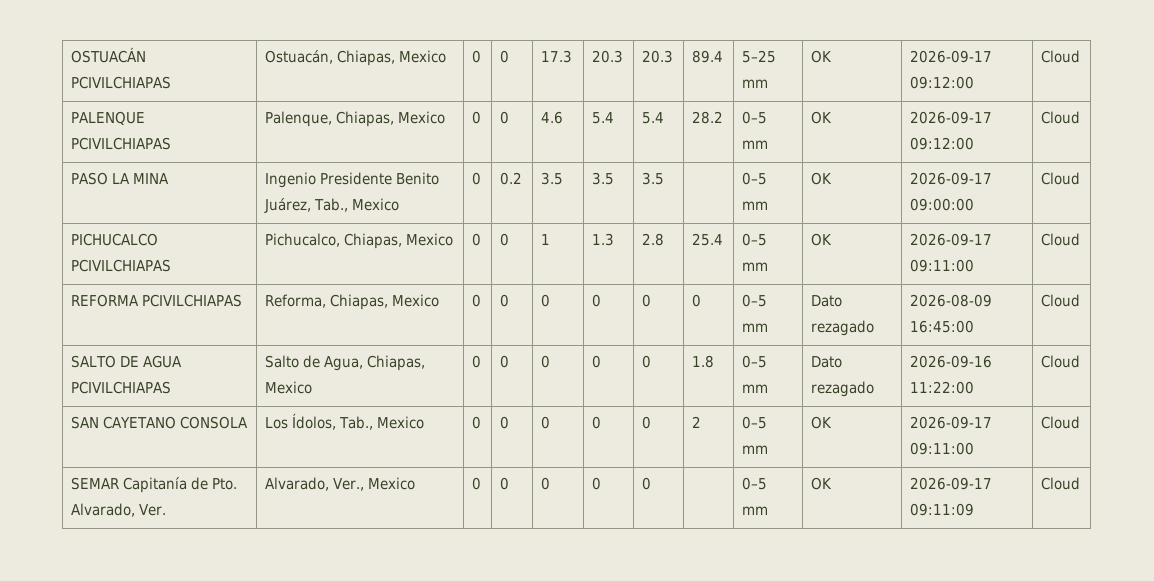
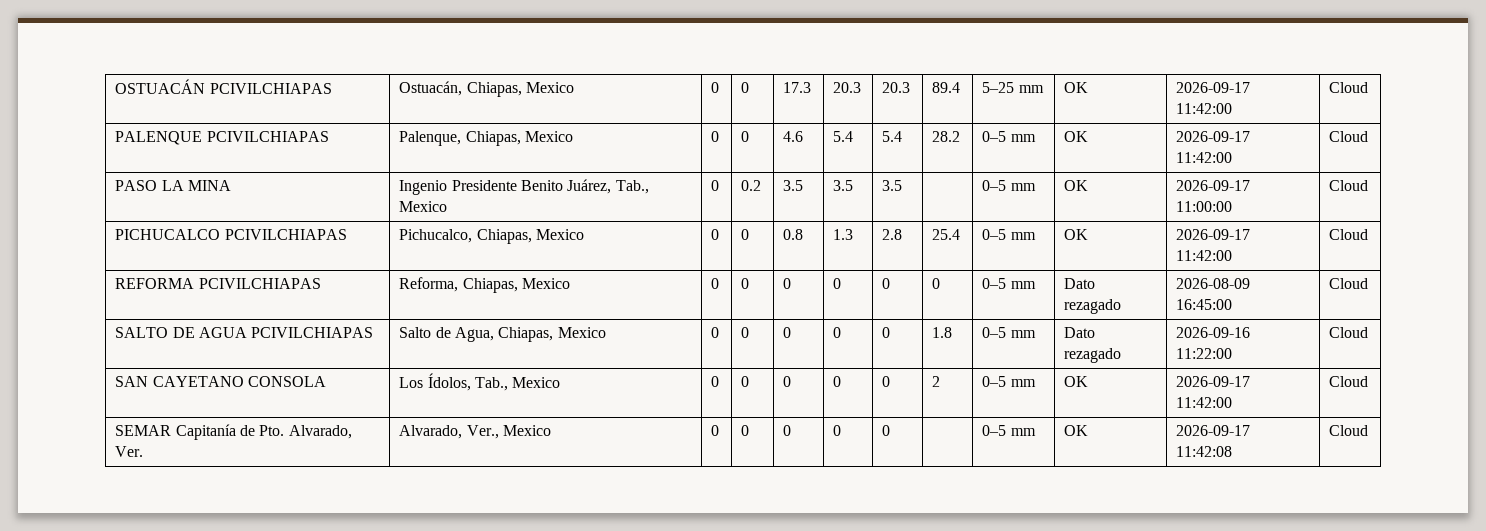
- OSTUACÁN PCIVILCHIAPAS | Ostuacán, Chiapas, Mexico | 0 | 0 | 17.3 | 20.3 | 20.3 | 89.4 | 5–25 mm | OK | 2026-09-17 09:12:00 | Cloud
+ OSTUACÁN PCIVILCHIAPAS | Ostuacán, Chiapas, Mexico | 0 | 0 | 17.3 | 20.3 | 20.3 | 89.4 | 5–25 mm | OK | 2026-09-17 11:42:00 | Cloud
- PALENQUE PCIVILCHIAPAS | Palenque, Chiapas, Mexico | 0 | 0 | 4.6 | 5.4 | 5.4 | 28.2 | 0–5 mm | OK | 2026-09-17 09:12:00 | Cloud
+ PALENQUE PCIVILCHIAPAS | Palenque, Chiapas, Mexico | 0 | 0 | 4.6 | 5.4 | 5.4 | 28.2 | 0–5 mm | OK | 2026-09-17 11:42:00 | Cloud
- PASO LA MINA | Ingenio Presidente Benito Juárez, Tab., Mexico | 0 | 0.2 | 3.5 | 3.5 | 3.5 | | 0–5 mm | OK | 2026-09-17 09:00:00 | Cloud
+ PASO LA MINA | Ingenio Presidente Benito Juárez, Tab., Mexico | 0 | 0.2 | 3.5 | 3.5 | 3.5 | | 0–5 mm | OK | 2026-09-17 11:00:00 | Cloud
- PICHUCALCO PCIVILCHIAPAS | Pichucalco, Chiapas, Mexico | 0 | 0 | 1 | 1.3 | 2.8 | 25.4 | 0–5 mm | OK | 2026-09-17 09:11:00 | Cloud
+ PICHUCALCO PCIVILCHIAPAS | Pichucalco, Chiapas, Mexico | 0 | 0 | 0.8 | 1.3 | 2.8 | 25.4 | 0–5 mm | OK | 2026-09-17 11:42:00 | Cloud
- SAN CAYETANO CONSOLA | Los Ídolos, Tab., Mexico | 0 | 0 | 0 | 0 | 0 | 2 | 0–5 mm | OK | 2026-09-17 09:11:00 | Cloud
+ SAN CAYETANO CONSOLA | Los Ídolos, Tab., Mexico | 0 | 0 | 0 | 0 | 0 | 2 | 0–5 mm | OK | 2026-09-17 11:42:00 | Cloud
- SEMAR Capitanía de Pto. Alvarado, Ver. | Alvarado, Ver., Mexico | 0 | 0 | 0 | 0 | 0 | | 0–5 mm | OK | 2026-09-17 09:11:09 | Cloud
+ SEMAR Capitanía de Pto. Alvarado, Ver. | Alvarado, Ver., Mexico | 0 | 0 | 0 | 0 | 0 | | 0–5 mm | OK | 2026-09-17 11:42:08 | Cloud

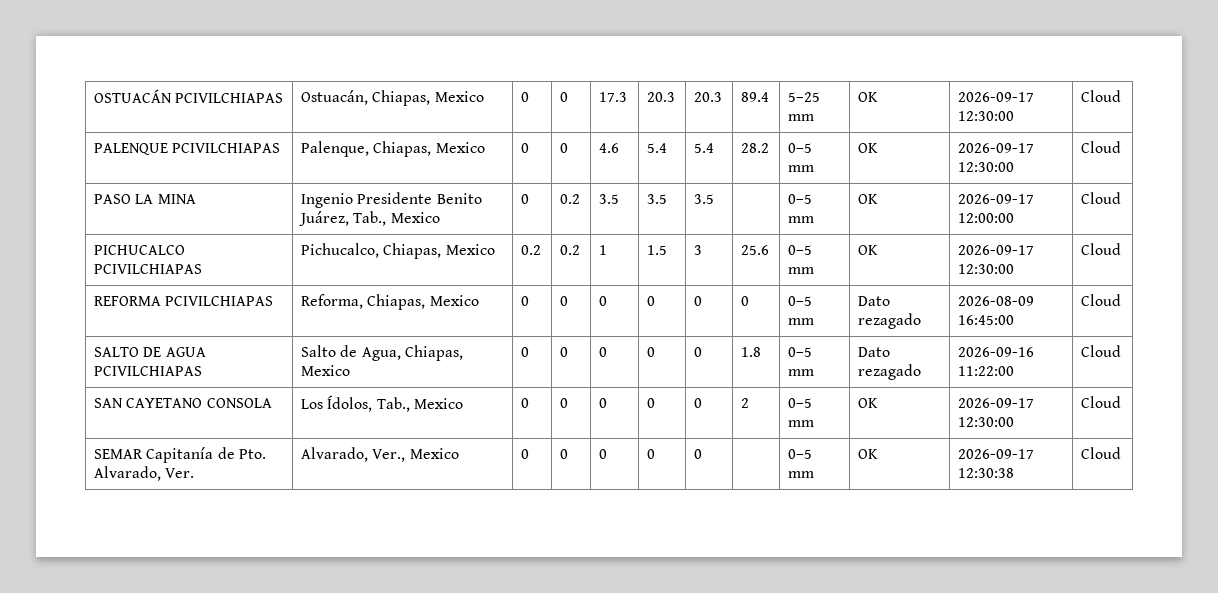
- OSTUACÁN PCIVILCHIAPAS | Ostuacán, Chiapas, Mexico | 0 | 0 | 17.3 | 20.3 | 20.3 | 89.4 | 5–25 mm | OK | 2026-09-17 11:42:00 | Cloud
+ OSTUACÁN PCIVILCHIAPAS | Ostuacán, Chiapas, Mexico | 0 | 0 | 17.3 | 20.3 | 20.3 | 89.4 | 5–25 mm | OK | 2026-09-17 12:30:00 | Cloud
- PALENQUE PCIVILCHIAPAS | Palenque, Chiapas, Mexico | 0 | 0 | 4.6 | 5.4 | 5.4 | 28.2 | 0–5 mm | OK | 2026-09-17 11:42:00 | Cloud
+ PALENQUE PCIVILCHIAPAS | Palenque, Chiapas, Mexico | 0 | 0 | 4.6 | 5.4 | 5.4 | 28.2 | 0–5 mm | OK | 2026-09-17 12:30:00 | Cloud
- PASO LA MINA | Ingenio Presidente Benito Juárez, Tab., Mexico | 0 | 0.2 | 3.5 | 3.5 | 3.5 | | 0–5 mm | OK | 2026-09-17 11:00:00 | Cloud
+ PASO LA MINA | Ingenio Presidente Benito Juárez, Tab., Mexico | 0 | 0.2 | 3.5 | 3.5 | 3.5 | | 0–5 mm | OK | 2026-09-17 12:00:00 | Cloud
- PICHUCALCO PCIVILCHIAPAS | Pichucalco, Chiapas, Mexico | 0 | 0 | 0.8 | 1.3 | 2.8 | 25.4 | 0–5 mm | OK | 2026-09-17 11:42:00 | Cloud
+ PICHUCALCO PCIVILCHIAPAS | Pichucalco, Chiapas, Mexico | 0.2 | 0.2 | 1 | 1.5 | 3 | 25.6 | 0–5 mm | OK | 2026-09-17 12:30:00 | Cloud
- SAN CAYETANO CONSOLA | Los Ídolos, Tab., Mexico | 0 | 0 | 0 | 0 | 0 | 2 | 0–5 mm | OK | 2026-09-17 11:42:00 | Cloud
+ SAN CAYETANO CONSOLA | Los Ídolos, Tab., Mexico | 0 | 0 | 0 | 0 | 0 | 2 | 0–5 mm | OK | 2026-09-17 12:30:00 | Cloud
- SEMAR Capitanía de Pto. Alvarado, Ver. | Alvarado, Ver., Mexico | 0 | 0 | 0 | 0 | 0 | | 0–5 mm | OK | 2026-09-17 11:42:08 | Cloud
+ SEMAR Capitanía de Pto. Alvarado, Ver. | Alvarado, Ver., Mexico | 0 | 0 | 0 | 0 | 0 | | 0–5 mm | OK | 2026-09-17 12:30:38 | Cloud

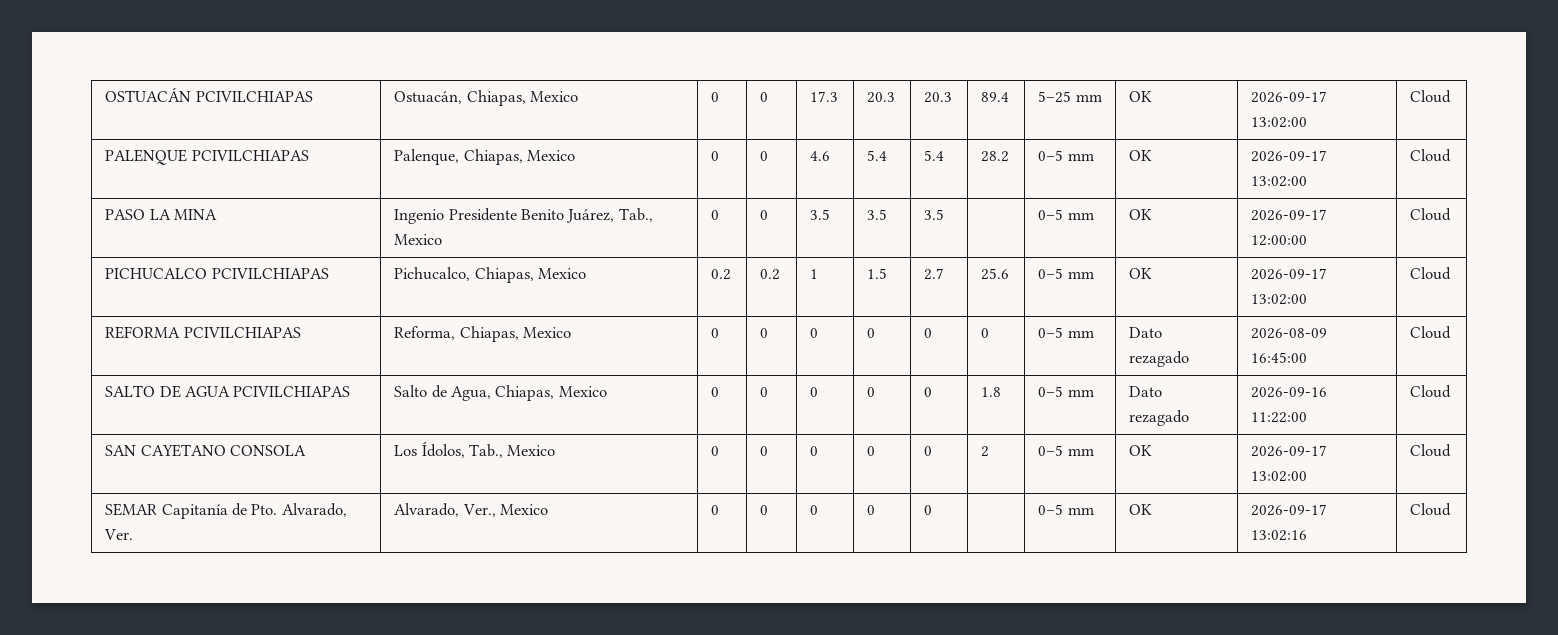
- OSTUACÁN PCIVILCHIAPAS | Ostuacán, Chiapas, Mexico | 0 | 0 | 17.3 | 20.3 | 20.3 | 89.4 | 5–25 mm | OK | 2026-09-17 12:30:00 | Cloud
+ OSTUACÁN PCIVILCHIAPAS | Ostuacán, Chiapas, Mexico | 0 | 0 | 17.3 | 20.3 | 20.3 | 89.4 | 5–25 mm | OK | 2026-09-17 13:02:00 | Cloud
- PALENQUE PCIVILCHIAPAS | Palenque, Chiapas, Mexico | 0 | 0 | 4.6 | 5.4 | 5.4 | 28.2 | 0–5 mm | OK | 2026-09-17 12:30:00 | Cloud
+ PALENQUE PCIVILCHIAPAS | Palenque, Chiapas, Mexico | 0 | 0 | 4.6 | 5.4 | 5.4 | 28.2 | 0–5 mm | OK | 2026-09-17 13:02:00 | Cloud
- PASO LA MINA | Ingenio Presidente Benito Juárez, Tab., Mexico | 0 | 0.2 | 3.5 | 3.5 | 3.5 | | 0–5 mm | OK | 2026-09-17 12:00:00 | Cloud
+ PASO LA MINA | Ingenio Presidente Benito Juárez, Tab., Mexico | 0 | 0 | 3.5 | 3.5 | 3.5 | | 0–5 mm | OK | 2026-09-17 12:00:00 | Cloud
- PICHUCALCO PCIVILCHIAPAS | Pichucalco, Chiapas, Mexico | 0.2 | 0.2 | 1 | 1.5 | 3 | 25.6 | 0–5 mm | OK | 2026-09-17 12:30:00 | Cloud
+ PICHUCALCO PCIVILCHIAPAS | Pichucalco, Chiapas, Mexico | 0.2 | 0.2 | 1 | 1.5 | 2.7 | 25.6 | 0–5 mm | OK | 2026-09-17 13:02:00 | Cloud
- SAN CAYETANO CONSOLA | Los Ídolos, Tab., Mexico | 0 | 0 | 0 | 0 | 0 | 2 | 0–5 mm | OK | 2026-09-17 12:30:00 | Cloud
+ SAN CAYETANO CONSOLA | Los Ídolos, Tab., Mexico | 0 | 0 | 0 | 0 | 0 | 2 | 0–5 mm | OK | 2026-09-17 13:02:00 | Cloud
- SEMAR Capitanía de Pto. Alvarado, Ver. | Alvarado, Ver., Mexico | 0 | 0 | 0 | 0 | 0 | | 0–5 mm | OK | 2026-09-17 12:30:38 | Cloud
+ SEMAR Capitanía de Pto. Alvarado, Ver. | Alvarado, Ver., Mexico | 0 | 0 | 0 | 0 | 0 | | 0–5 mm | OK | 2026-09-17 13:02:16 | Cloud

